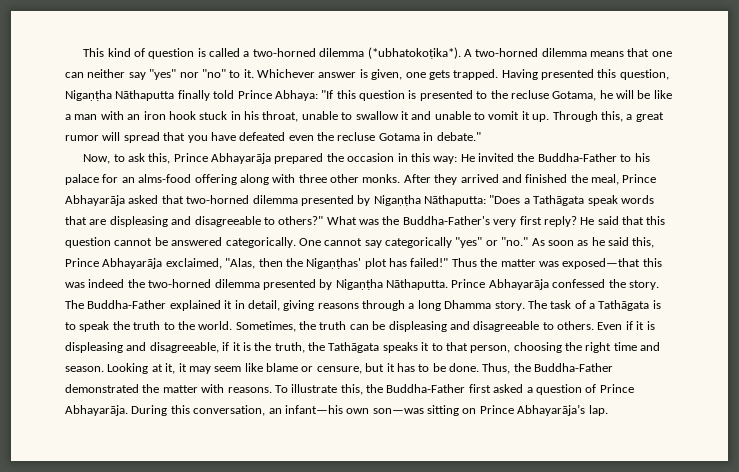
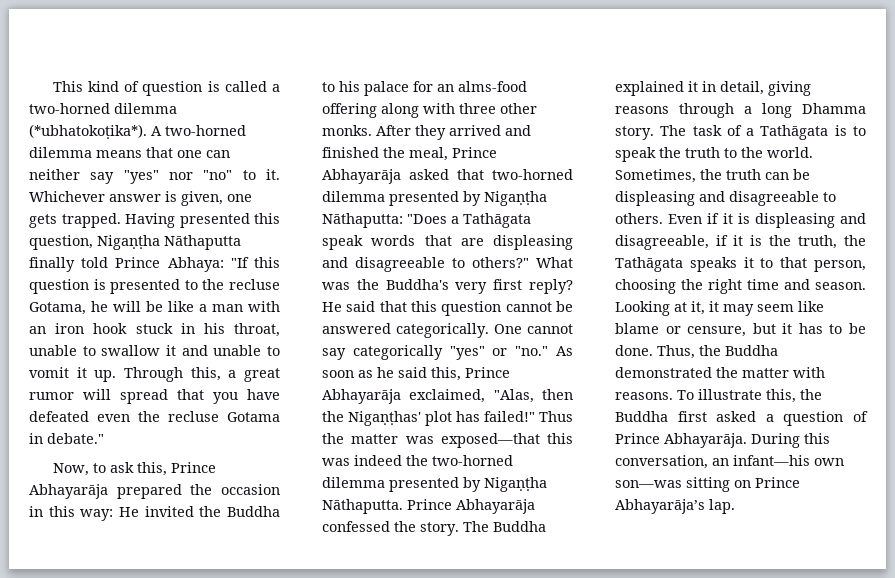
- Now, to ask this, Prince Abhayarāja prepared the occasion in this way: He invited the Buddha-Father to his palace for an alms-food offering along with three other monks.
+ Now, to ask this, Prince Abhayarāja prepared the occasion in this way: He invited the Buddha to his palace for an alms-food offering along with three other monks.
- What was the Buddha-Father's very first reply?
+ What was the Buddha's very first reply?
- The Buddha-Father explained it in detail, giving reasons through a long Dhamma story.
+ The Buddha explained it in detail, giving reasons through a long Dhamma story.
- Thus, the Buddha-Father demonstrated the matter with reasons.
+ Thus, the Buddha demonstrated the matter with reasons.
- To illustrate this, the Buddha-Father first asked a question of Prince Abhayarāja.
+ To illustrate this, the Buddha first asked a question of Prince Abhayarāja.

